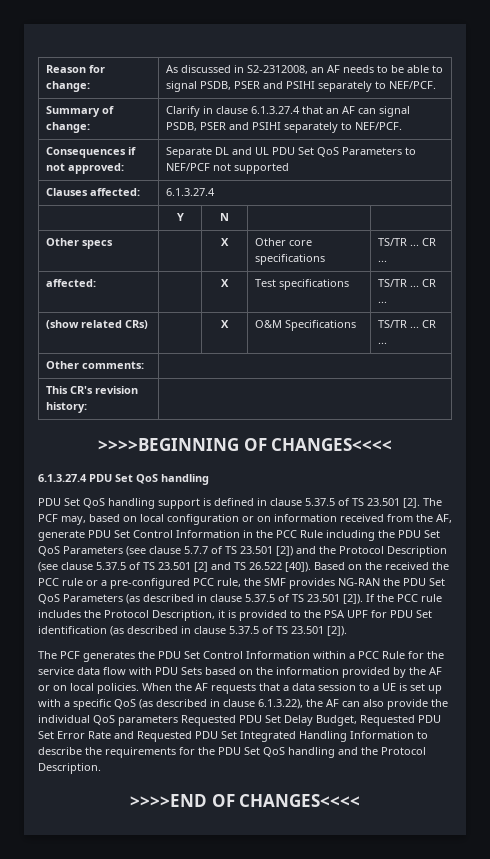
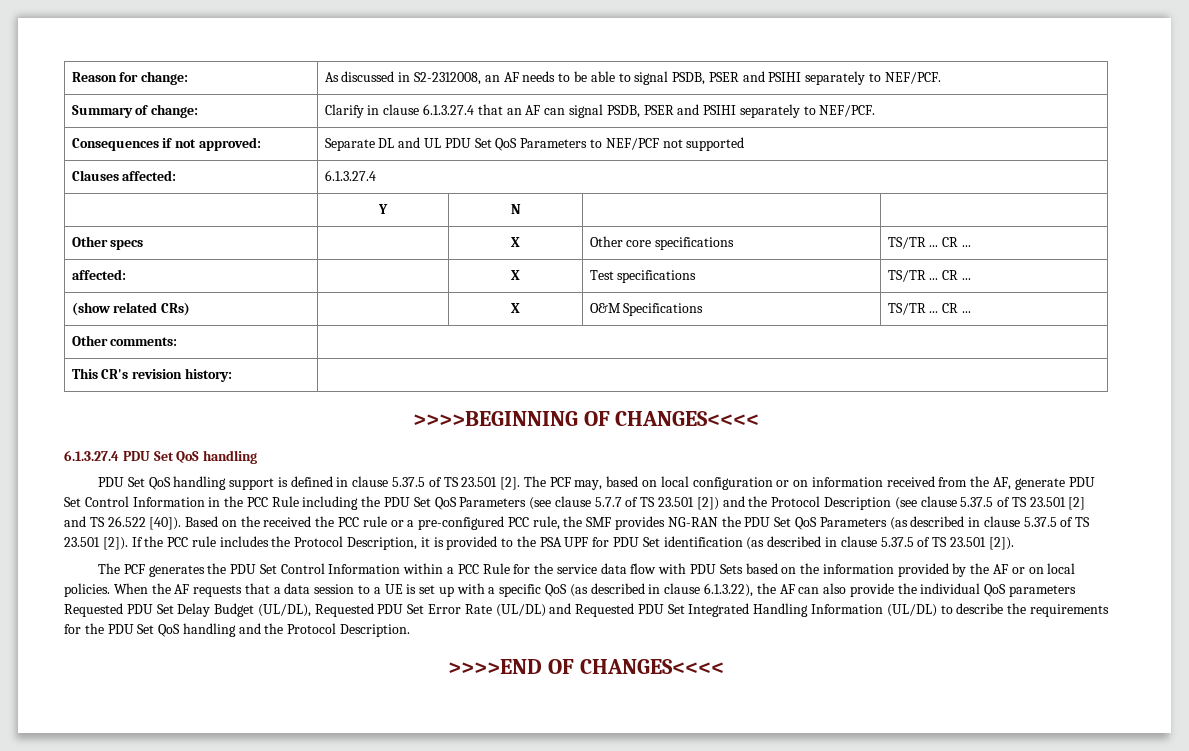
- When the AF requests that a data session to a UE is set up with a specific QoS (as described in clause 6.1.3.22), the AF can also provide the individual QoS parameters Requested PDU Set Delay Budget, Requested PDU Set Error Rate and Requested PDU Set Integrated Handling Information to describe the requirements for the PDU Set QoS handling and the Protocol Description.
+ When the AF requests that a data session to a UE is set up with a specific QoS (as described in clause 6.1.3.22), the AF can also provide the individual QoS parameters Requested PDU Set Delay Budget (UL/DL), Requested PDU Set Error Rate (UL/DL) and Requested PDU Set Integrated Handling Information (UL/DL) to describe the requirements for the PDU Set QoS handling and the Protocol Description.

